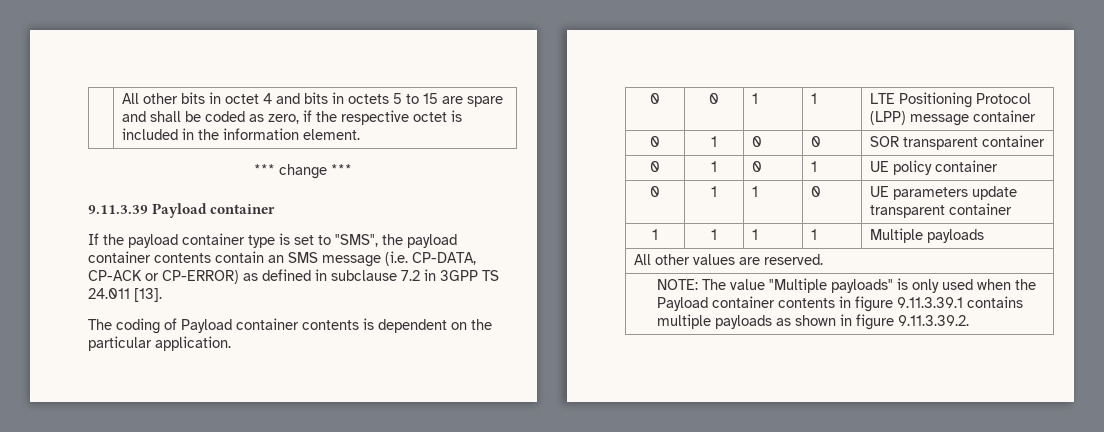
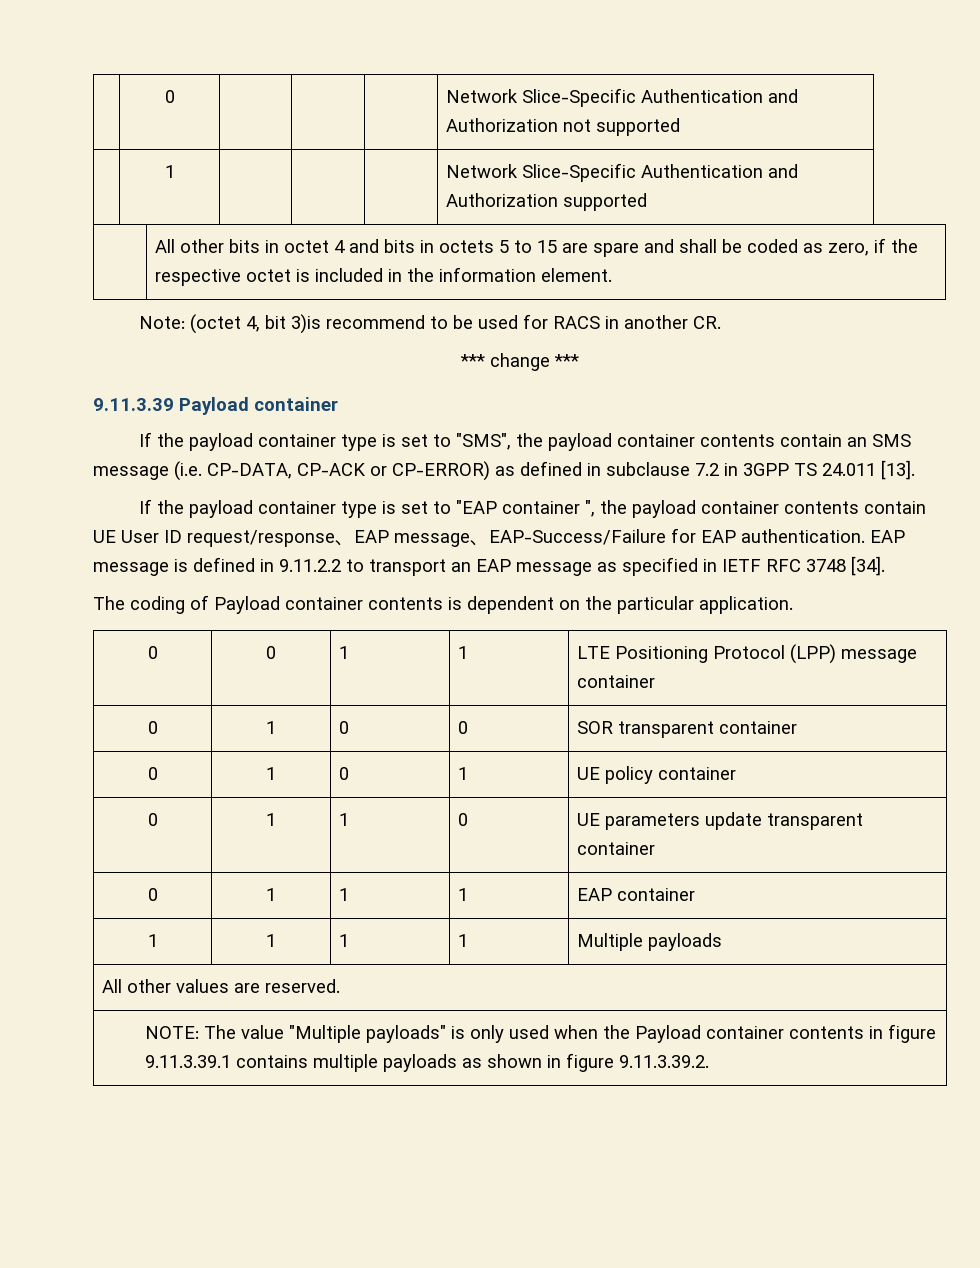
+ | 0 | | | | Network Slice-Specific Authentication and Authorization not supported
+ | 1 | | | | Network Slice-Specific Authentication and Authorization supported
+ Note: (octet 4, bit 3)is recommend to be used for RACS in another CR.
+ If the payload container type is set to "EAP container ", the payload container contents contain UE User ID request/response、EAP message、EAP-Success/Failure for EAP authentication. EAP message is defined in 9.11.2.2 to transport an EAP message as specified in IETF RFC 3748 [34].
+ 0 | 1 | 1 | 1 | EAP container

